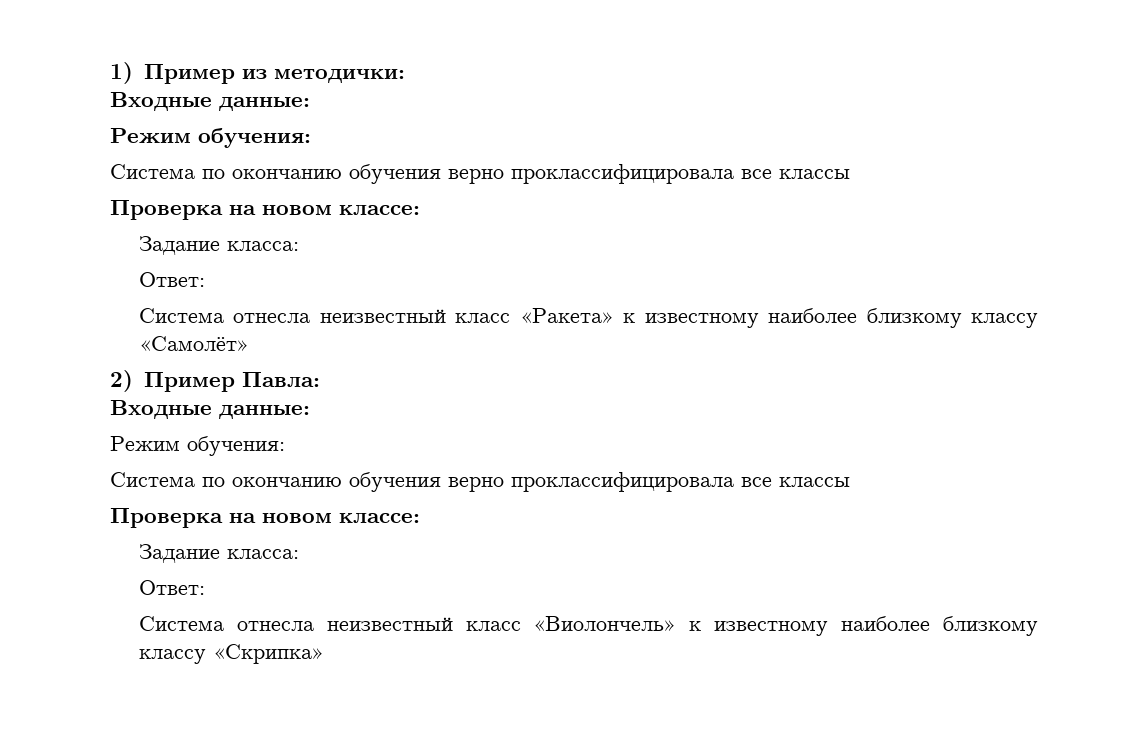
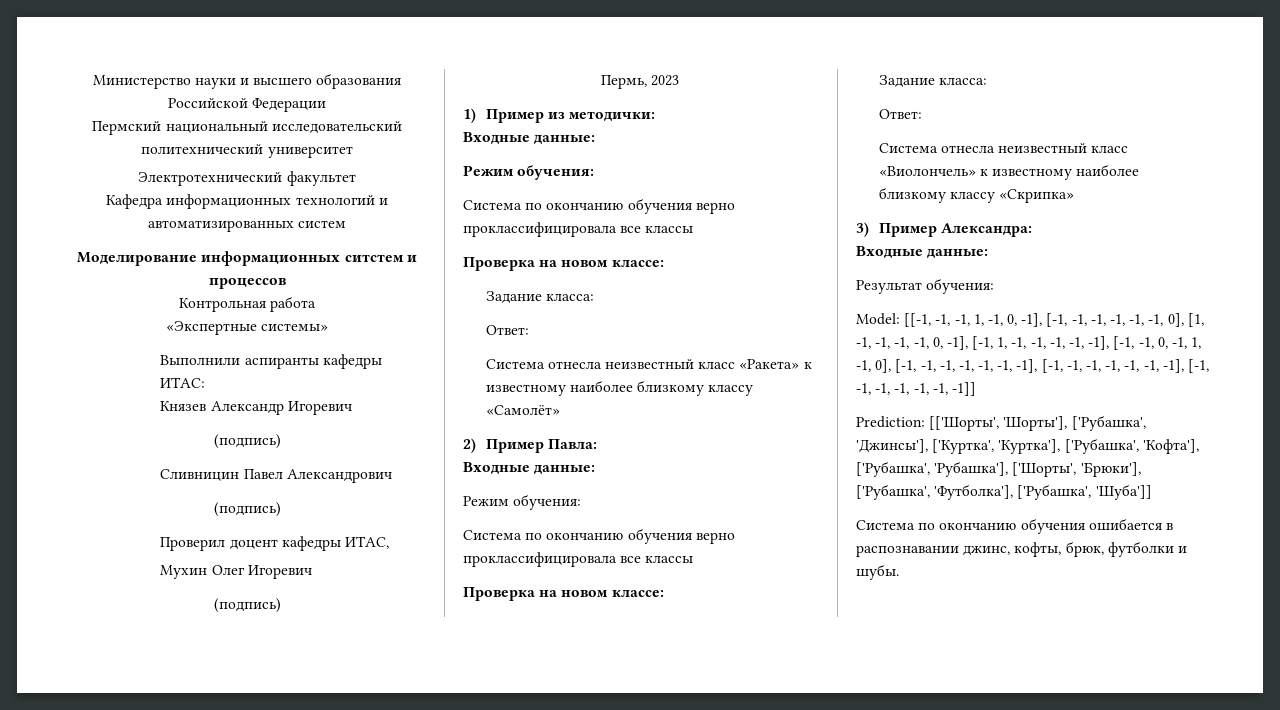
+ Министерство науки и высшего образования Российской Федерации
+ Пермский национальный исследовательский политехнический университет
+ Электротехнический факультет
+ Кафедра информационных технологий и автоматизированных систем
+ Моделирование информационных ситстем и процессов
+ Контрольная работа
+ «Экспертные системы»
+ Выполнили аспиранты кафедры ИТАС:
+ Князев Александр Игоревич
+ (подпись)
+ Сливницин Павел Александрович
+ (подпись)
+ Проверил доцент кафедры ИТАС,
+ Мухин Олег Игоревич
+ (подпись)
+ Пермь, 2023
+ 3) Пример Александра:
+ Входные данные:
+ Результат обучения:
+ Model: [[-1, -1, -1, 1, -1, 0, -1], [-1, -1, -1, -1, -1, -1, 0], [1, -1, -1, -1, -1, 0, -1], [-1, 1, -1, -1, -1, -1, -1], [-1, -1, 0, -1, 1, -1, 0], [-1, -1, -1, -1, -1, -1, -1], [-1, -1, -1, -1, -1, -1, -1], [-1, -1, -1, -1, -1, -1, -1]]
+ Prediction: [['Шорты', 'Шорты'], ['Рубашка', 'Джинсы'], ['Куртка', 'Куртка'], ['Рубашка', 'Кофта'], ['Рубашка', 'Рубашка'], ['Шорты', 'Брюки'], ['Рубашка', 'Футболка'], ['Рубашка', 'Шуба']]
+ Система по окончанию обучения ошибается в распознавании джинс, кофты, брюк, футболки и шубы.

